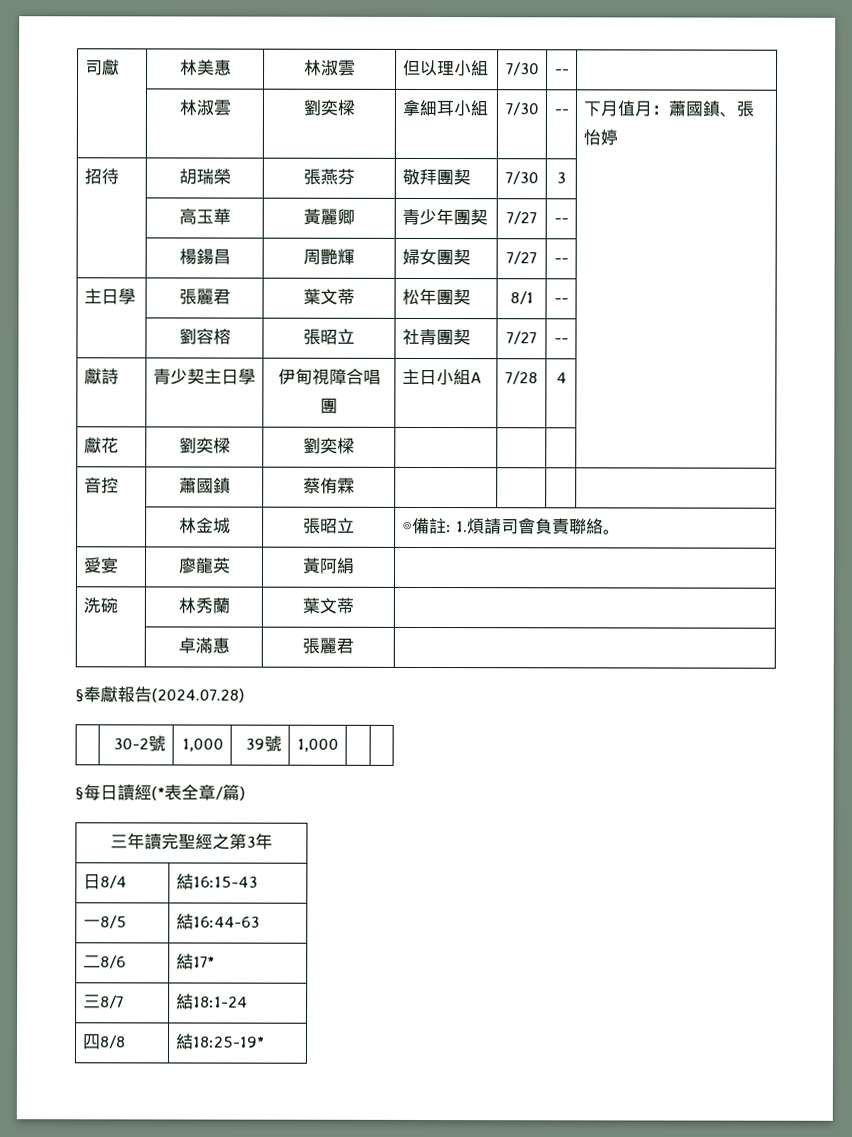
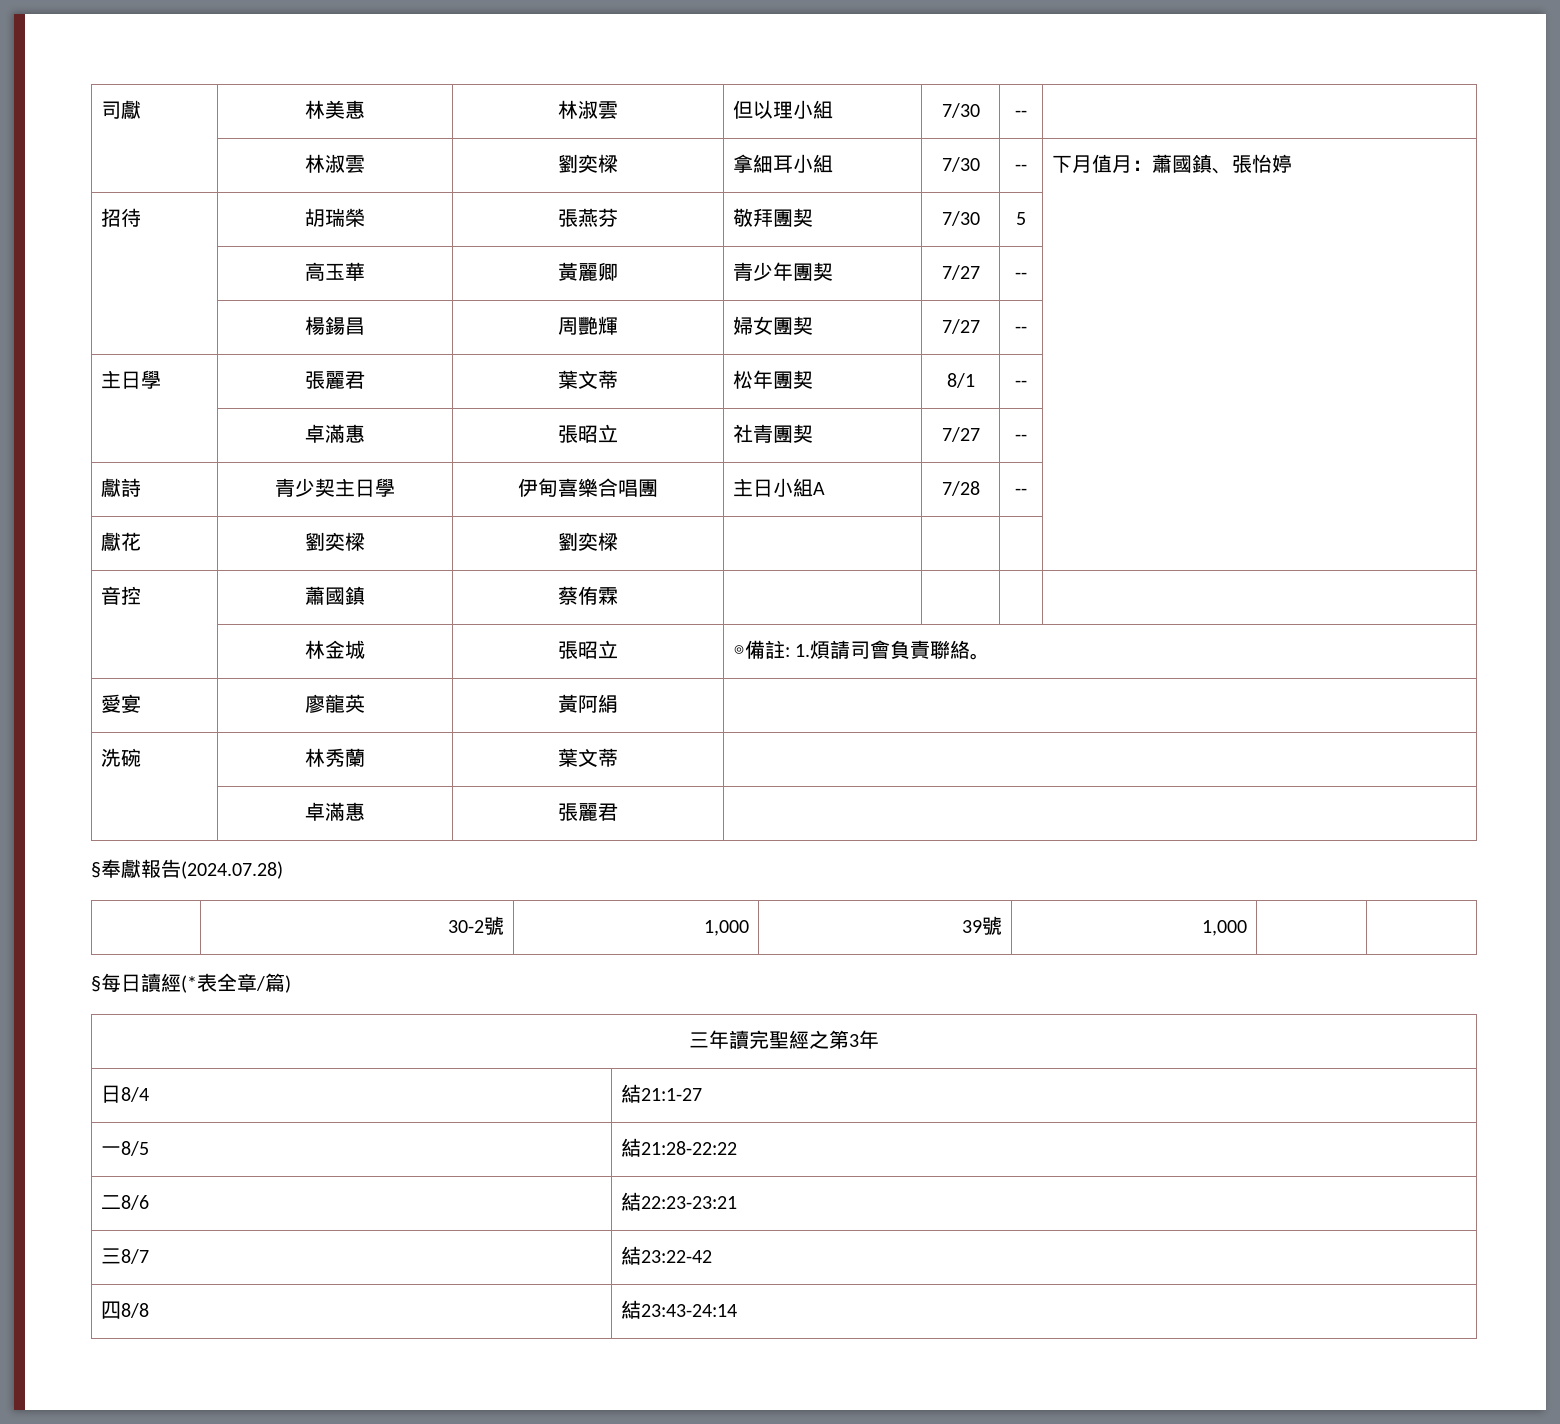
- 招待 | 胡瑞榮 | 張燕芬 | 敬拜團契 | 7/30 | 3 |
+ 招待 | 胡瑞榮 | 張燕芬 | 敬拜團契 | 7/30 | 5 |
- | 劉容榕 | 張昭立 | 社青團契 | 7/27 | -- |
+ | 卓滿惠 | 張昭立 | 社青團契 | 7/27 | -- |
- 獻詩 | 青少契主日學 | 伊甸視障合唱團 | 主日小組A | 7/28 | 4 |
+ 獻詩 | 青少契主日學 | 伊甸喜樂合唱團 | 主日小組A | 7/28 | -- |
- 日8/4 | 結16:15-43
+ 日8/4 | 結21:1-27
- 一8/5 | 結16:44-63
+ 一8/5 | 結21:28-22:22
- 二8/6 | 結17*
+ 二8/6 | 結22:23-23:21
- 三8/7 | 結18:1-24
+ 三8/7 | 結23:22-42
- 四8/8 | 結18:25-19*
+ 四8/8 | 結23:43-24:14

